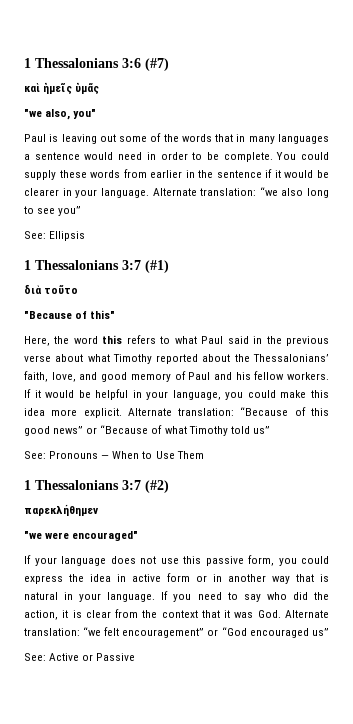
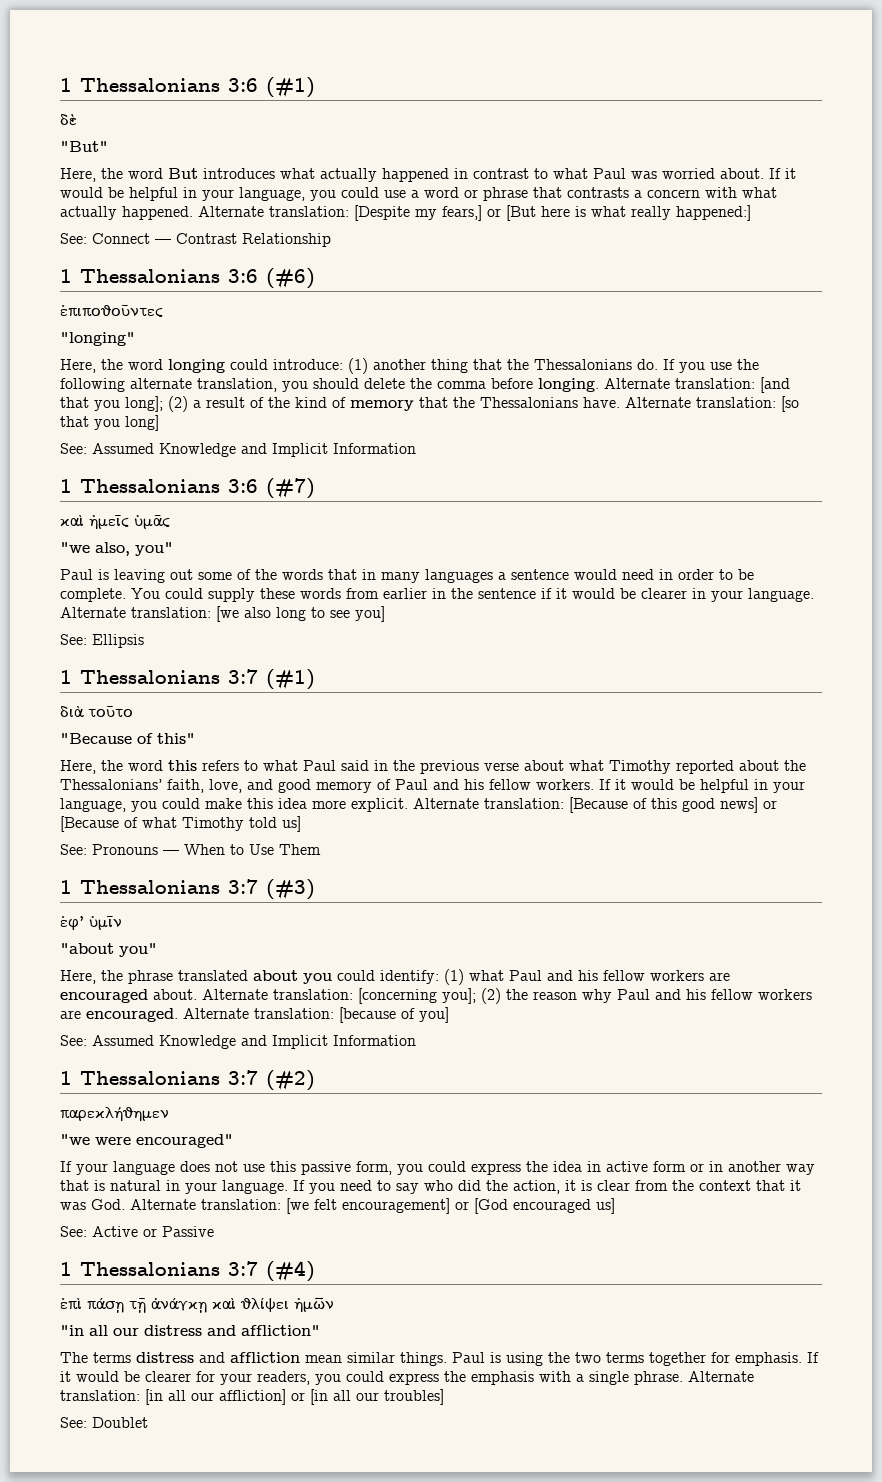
+ 1 Thessalonians 3:6 (#1)
+ δὲ
+ "But"
+ Here, the word But introduces what actually happened in contrast to what Paul was worried about. If it would be helpful in your language, you could use a word or phrase that contrasts a concern with what actually happened. Alternate translation: [Despite my fears,] or [But here is what really happened:]
+ See: Connect — Contrast Relationship
+ 1 Thessalonians 3:6 (#6)
+ ἐπιποθοῦντες
+ "longing"
+ Here, the word longing could introduce: (1) another thing that the Thessalonians do. If you use the following alternate translation, you should delete the comma before longing. Alternate translation: [and that you long]; (2) a result of the kind of memory that the Thessalonians have. Alternate translation: [so that you long]
+ See: Assumed Knowledge and Implicit Information
- Alternate translation: “we also long to see you”
+ Alternate translation: [we also long to see you]
- Alternate translation: “Because of this good news” or “Because of what Timothy told us”
+ Alternate translation: [Because of this good news] or [Because of what Timothy told us]
+ 1 Thessalonians 3:7 (#3)
+ ἐφ’ ὑμῖν
+ "about you"
+ Here, the phrase translated about you could identify: (1) what Paul and his fellow workers are encouraged about. Alternate translation: [concerning you]; (2) the reason why Paul and his fellow workers are encouraged. Alternate translation: [because of you]
+ See: Assumed Knowledge and Implicit Information
- If you need to say who did the action, it is clear from the context that it was God. Alternate translation: “we felt encouragement” or “God encouraged us”
+ If you need to say who did the action, it is clear from the context that it was God. Alternate translation: [we felt encouragement] or [God encouraged us]
  See: Active or Passive
+ 1 Thessalonians 3:7 (#4)
+ ἐπὶ πάσῃ τῇ ἀνάγκῃ καὶ θλίψει ἡμῶν
+ "in all our distress and affliction"
+ The terms distress and affliction mean similar things. Paul is using the two terms together for emphasis. If it would be clearer for your readers, you could express the emphasis with a single phrase. Alternate translation: [in all our affliction] or [in all our troubles]
+ See: Doublet

